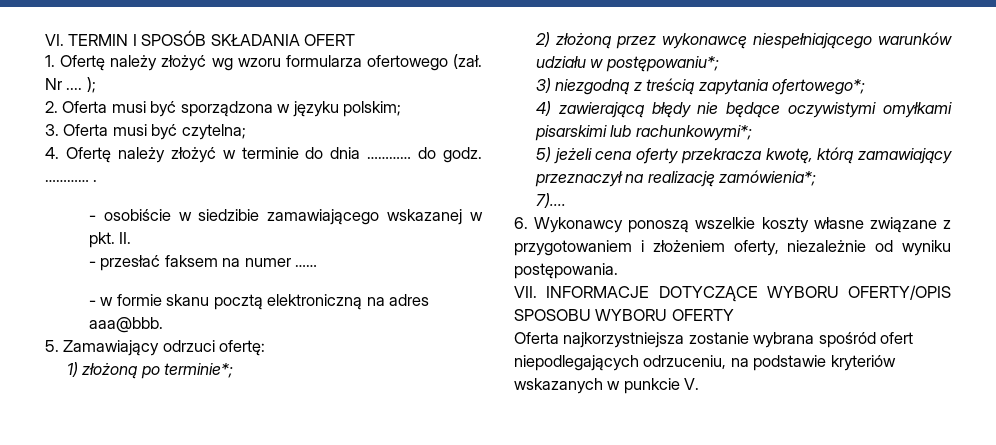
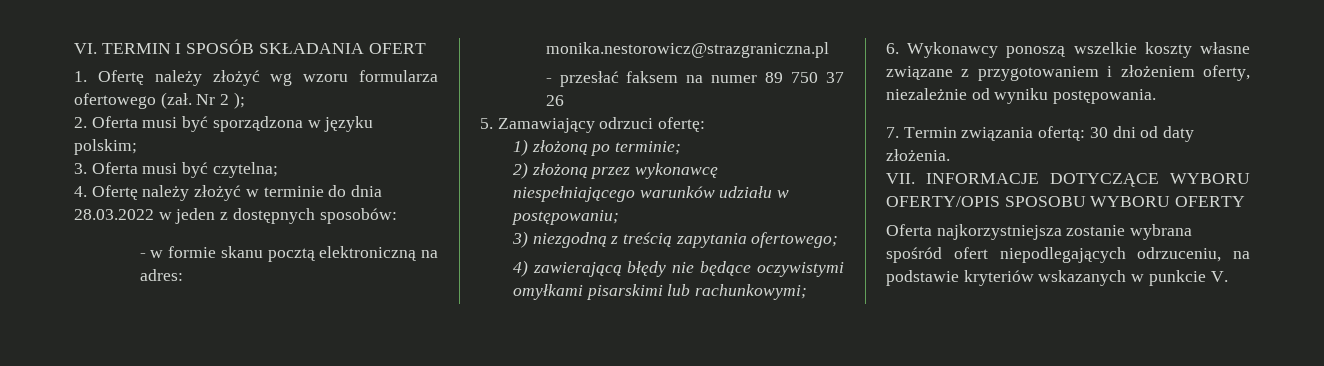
- Nr .... );
+ Nr 2 );
- 4. Ofertę należy złożyć w terminie do dnia ………… do godz. ………… .
- - osobiście w siedzibie zamawiającego wskazanej w pkt. II.
- - przesłać faksem na numer ……
+ 4. Ofertę należy złożyć w terminie do dnia 28.03.2022 w jeden z dostępnych sposobów:
- - w formie skanu pocztą elektroniczną na adres aaa@bbb.
+ - w formie skanu pocztą elektroniczną na adres: monika.nestorowicz@strazgraniczna.pl
+ - przesłać faksem na numer 89 750 37 26
- 1) złożoną po terminie*;
+ 1) złożoną po terminie;
- 2) złożoną przez wykonawcę niespełniającego warunków udziału w postępowaniu*;
+ 2) złożoną przez wykonawcę niespełniającego warunków udziału w postępowaniu;
- 3) niezgodną z treścią zapytania ofertowego*;
+ 3) niezgodną z treścią zapytania ofertowego;
- 4) zawierającą błędy nie będące oczywistymi omyłkami pisarskimi lub rachunkowymi*;
- 5) jeżeli cena oferty przekracza kwotę, którą zamawiający przeznaczył na realizację zamówienia*;
- 7)....
+ 4) zawierającą błędy nie będące oczywistymi omyłkami pisarskimi lub rachunkowymi;
+ 7. Termin związania ofertą: 30 dni od daty złożenia.

